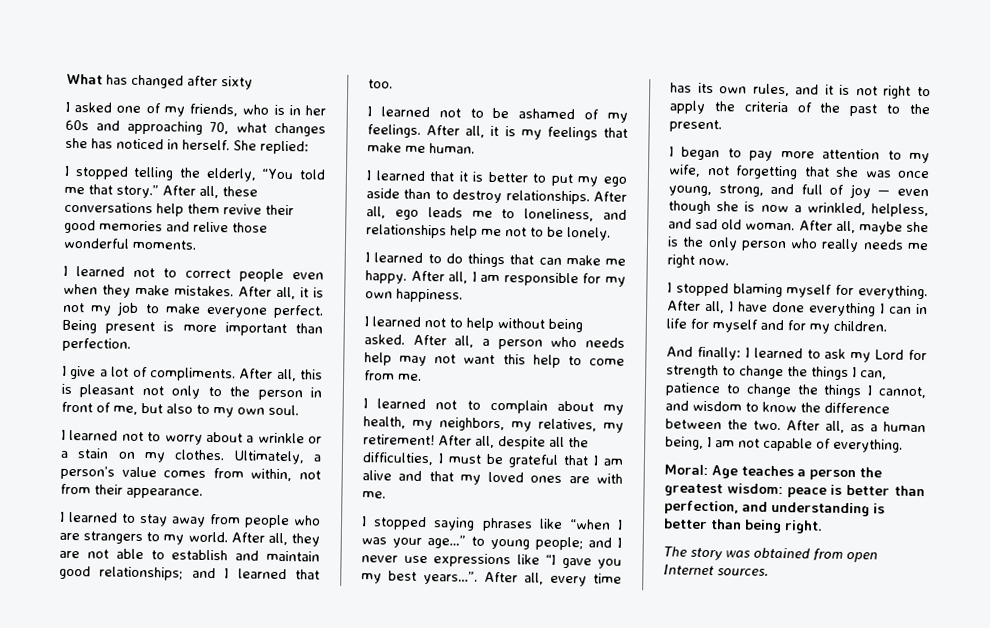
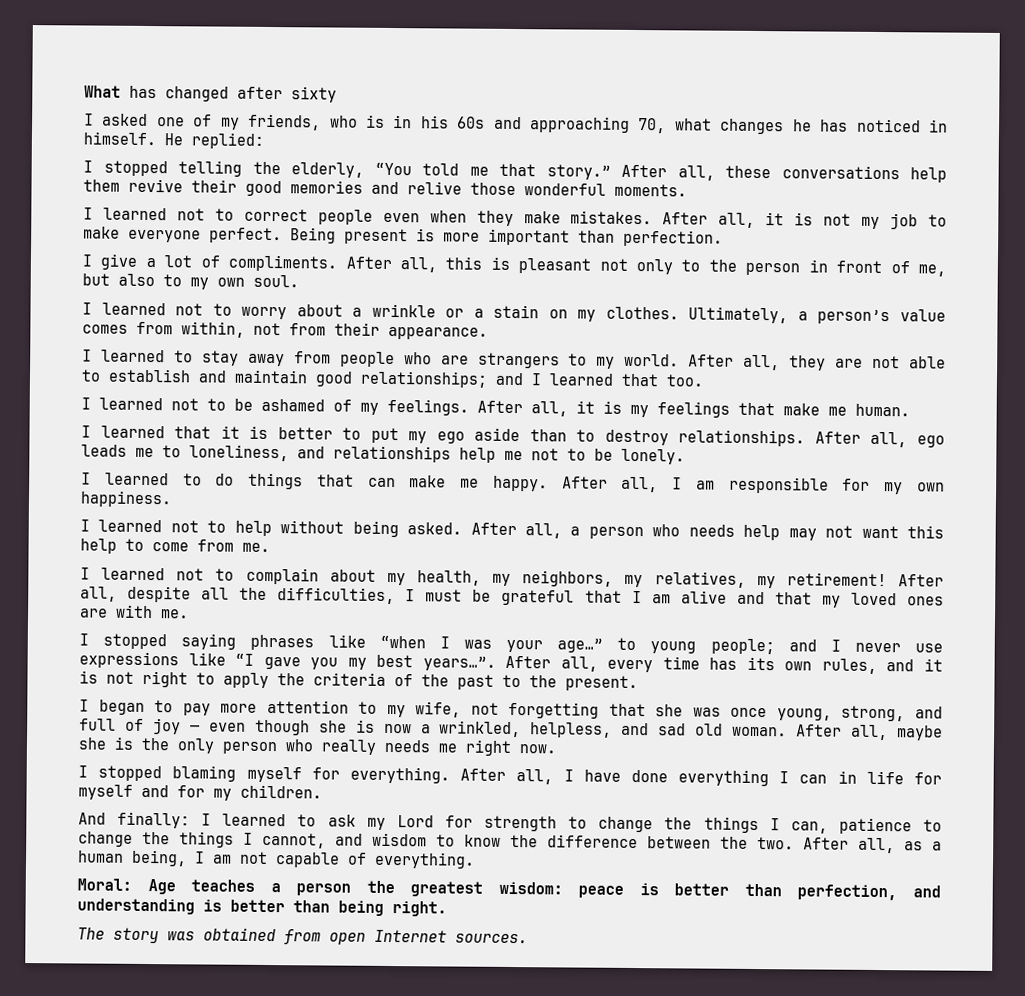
- I asked one of my friends, who is in her 60s and approaching 70, what changes she has noticed in herself. She replied:
+ I asked one of my friends, who is in his 60s and approaching 70, what changes he has noticed in himself. He replied:

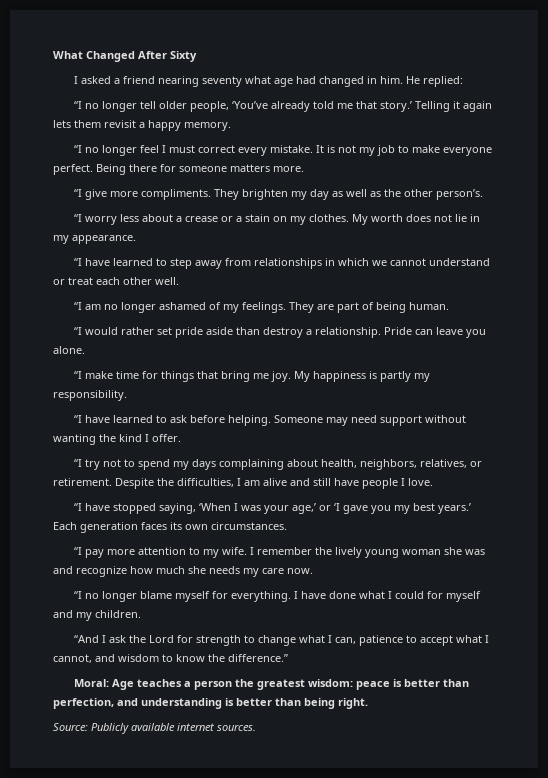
- What has changed after sixty
- I asked one of my friends, who is in his 60s and approaching 70, what changes he has noticed in himself. He replied:
- I stopped telling the elderly, “You told me that story.” After all, these conversations help them revive their good memories and relive those wonderful moments.
- I learned not to correct people even when they make mistakes. After all, it is not my job to make everyone perfect.
+ What Changed After Sixty
+ I asked a friend nearing seventy what age had changed in him. He replied:
+ “I no longer tell older people, ‘You’ve already told me that story.’ Telling it again lets them revisit a happy memory.
+ “I no longer feel I must correct every mistake. It is not my job to make everyone perfect.
- Being present is more important than perfection.
- I give a lot of compliments. After all, this is pleasant not only to the person in front of me, but also to my own soul.
- I learned not to worry about a wrinkle or a stain on my clothes.
+ Being there for someone matters more.
+ “I give more compliments. They brighten my day as well as the other person’s.
+ “I worry less about a crease or a stain on my clothes.
- Ultimately, a person’s value comes from within, not from their appearance.
+ My worth does not lie in my appearance.
- I learned to stay away from people who are strangers to my world. After all, they are not able to establish and maintain good relationships; and I learned that too.
- I learned not to be ashamed of my feelings. After all, it is my feelings that make me human.
- I learned that it is better to put my ego aside than to destroy relationships. After all, ego leads me to loneliness, and relationships help me not to be lonely.
- I learned to do things that can make me happy. After all, I am responsible for my own happiness.
- I learned not to help without being asked. After all, a person who needs help may not want this help to come from me.
- I learned not to complain about my health, my neighbors, my relatives, my retirement! After all, despite all the difficulties, I must be grateful that I am alive and that my loved ones are with me.
- I stopped saying phrases like “when I was your age…” to young people; and I never use expressions like “I gave you my best years…”. After all, every time has its own rules, and it is not right to apply the criteria of the past to the present.
- I began to pay more attention to my wife, not forgetting that she was once young, strong, and full of joy — even though she is now a wrinkled, helpless, and sad old woman. After all, maybe she is the only person who really needs me right now.
- I stopped blaming myself for everything.
+ “I have learned to step away from relationships in which we cannot understand or treat each other well.
+ “I am no longer ashamed of my feelings. They are part of being human.
+ “I would rather set pride aside than destroy a relationship. Pride can leave you alone.
+ “I make time for things that bring me joy. My happiness is partly my responsibility.
+ “I have learned to ask before helping. Someone may need support without wanting the kind I offer.
+ “I try not to spend my days complaining about health, neighbors, relatives, or retirement. Despite the difficulties, I am alive and still have people I love.
+ “I have stopped saying, ‘When I was your age,’ or ‘I gave you my best years.’ Each generation faces its own circumstances.
+ “I pay more attention to my wife. I remember the lively young woman she was and recognize how much she needs my care now.
+ “I no longer blame myself for everything.
- After all, I have done everything I can in life for myself and for my children.
+ I have done what I could for myself and my children.
- And finally: I learned to ask my Lord for strength to change the things I can, patience to change the things I cannot, and wisdom to know the difference between the two. After all, as a human being, I am not capable of everything.
+ “And I ask the Lord for strength to change what I can, patience to accept what I cannot, and wisdom to know the difference.”
- The story was obtained from open Internet sources.
+ Source: Publicly available internet sources.

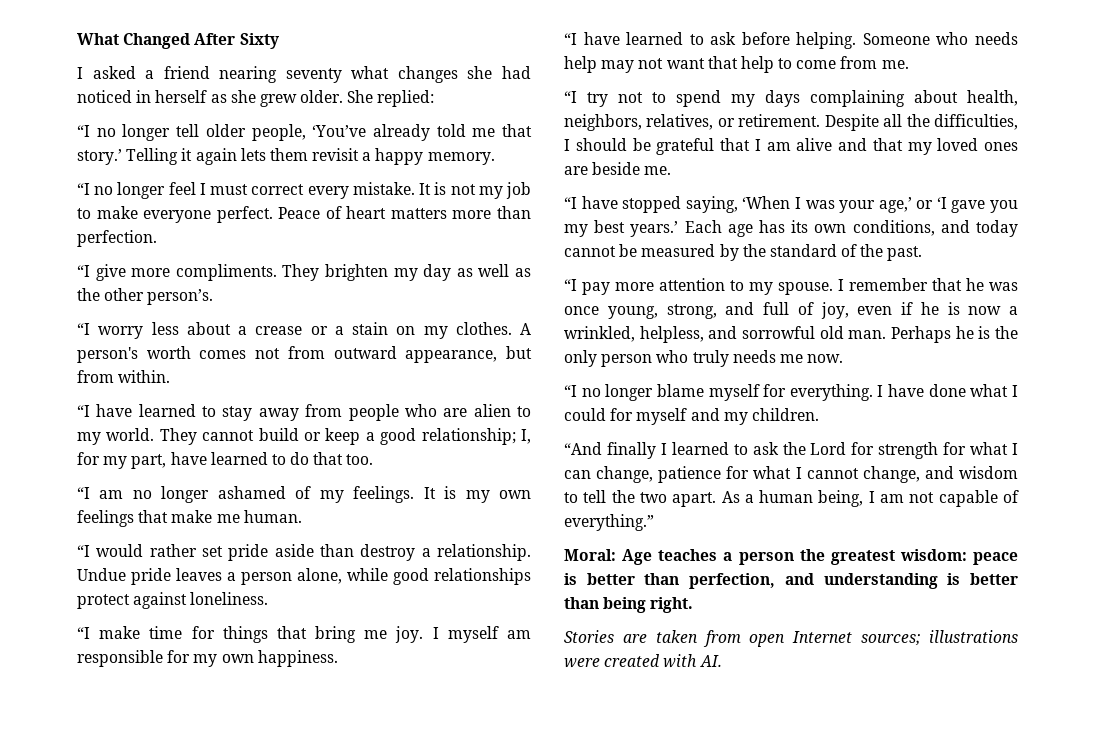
- I asked a friend nearing seventy what age had changed in him. He replied:
+ I asked a friend nearing seventy what changes she had noticed in herself as she grew older. She replied:
- Being there for someone matters more.
+ Peace of heart matters more than perfection.
- My worth does not lie in my appearance.
- “I have learned to step away from relationships in which we cannot understand or treat each other well.
+ A person's worth comes not from outward appearance, but from within.
+ “I have learned to stay away from people who are alien to my world. They cannot build or keep a good relationship; I, for my part, have learned to do that too.
- They are part of being human.
+ It is my own feelings that make me human.
- Pride can leave you alone.
+ Undue pride leaves a person alone, while good relationships protect against loneliness.
- My happiness is partly my responsibility.
+ I myself am responsible for my own happiness.
- Someone may need support without wanting the kind I offer.
+ Someone who needs help may not want that help to come from me.
- Despite the difficulties, I am alive and still have people I love.
+ Despite all the difficulties, I should be grateful that I am alive and that my loved ones are beside me.
- Each generation faces its own circumstances.
+ Each age has its own conditions, and today cannot be measured by the standard of the past.
- “I pay more attention to my wife.
+ “I pay more attention to my spouse.
- I remember the lively young woman she was and recognize how much she needs my care now.
+ I remember that he was once young, strong, and full of joy, even if he is now a wrinkled, helpless, and sorrowful old man. Perhaps he is the only person who truly needs me now.
- “And I ask the Lord for strength to change what I can, patience to accept what I cannot, and wisdom to know the difference.”
+ “And finally I learned to ask the Lord for strength for what I can change, patience for what I cannot change, and wisdom to tell the two apart. As a human being, I am not capable of everything.”
- Source: Publicly available internet sources.
+ Stories are taken from open Internet sources; illustrations were created with AI.

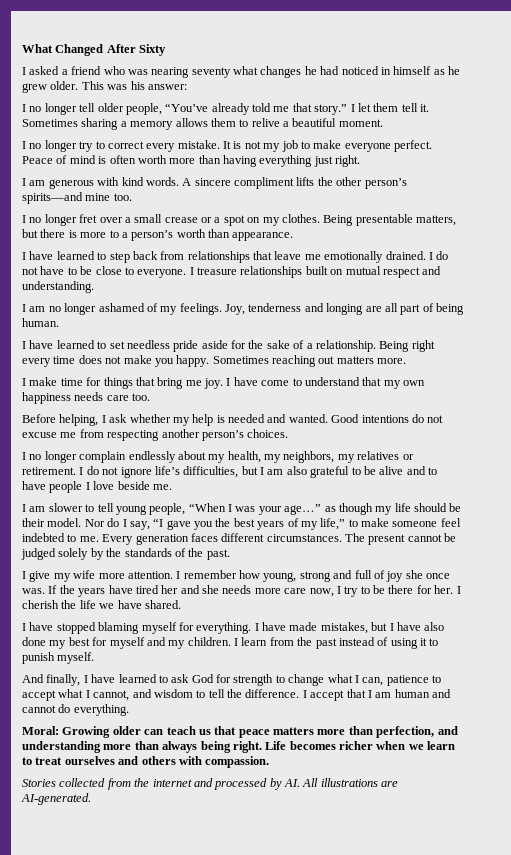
- I asked a friend nearing seventy what changes she had noticed in herself as she grew older. She replied:
- “I no longer tell older people, ‘You’ve already told me that story.’ Telling it again lets them revisit a happy memory.
- “I no longer feel I must correct every mistake.
+ I asked a friend who was nearing seventy what changes he had noticed in himself as he grew older. This was his answer:
+ I no longer tell older people, “You’ve already told me that story.” I let them tell it. Sometimes sharing a memory allows them to relive a beautiful moment.
+ I no longer try to correct every mistake.
- Peace of heart matters more than perfection.
- “I give more compliments. They brighten my day as well as the other person’s.
- “I worry less about a crease or a stain on my clothes.
+ Peace of mind is often worth more than having everything just right.
+ I am generous with kind words. A sincere compliment lifts the other person’s spirits—and mine too.
+ I no longer fret over a small crease or a spot on my clothes.
- A person's worth comes not from outward appearance, but from within.
- “I have learned to stay away from people who are alien to my world. They cannot build or keep a good relationship; I, for my part, have learned to do that too.
- “I am no longer ashamed of my feelings.
+ Being presentable matters, but there is more to a person’s worth than appearance.
+ I have learned to step back from relationships that leave me emotionally drained. I do not have to be close to everyone. I treasure relationships built on mutual respect and understanding.
+ I am no longer ashamed of my feelings.
- It is my own feelings that make me human.
- “I would rather set pride aside than destroy a relationship. Undue pride leaves a person alone, while good relationships protect against loneliness.
- “I make time for things that bring me joy.
+ Joy, tenderness and longing are all part of being human.
+ I have learned to set needless pride aside for the sake of a relationship. Being right every time does not make you happy. Sometimes reaching out matters more.
+ I make time for things that bring me joy.
- I myself am responsible for my own happiness.
- “I have learned to ask before helping. Someone who needs help may not want that help to come from me.
- “I try not to spend my days complaining about health, neighbors, relatives, or retirement. Despite all the difficulties, I should be grateful that I am alive and that my loved ones are beside me.
- “I have stopped saying, ‘When I was your age,’ or ‘I gave you my best years.’ Each age has its own conditions, and today cannot be measured by the standard of the past.
+ I have come to understand that my own happiness needs care too.
+ Before helping, I ask whether my help is needed and wanted. Good intentions do not excuse me from respecting another person’s choices.
+ I no longer complain endlessly about my health, my neighbors, my relatives or retirement. I do not ignore life’s difficulties, but I am also grateful to be alive and to have people I love beside me.
+ I am slower to tell young people, “When I was your age…” as though my life should be their model. Nor do I say, “I gave you the best years of my life,” to make someone feel indebted to me. Every generation faces different circumstances. The present cannot be judged solely by the standards of the past.
- “I pay more attention to my spouse. I remember that he was once young, strong, and full of joy, even if he is now a wrinkled, helpless, and sorrowful old man. Perhaps he is the only person who truly needs me now.
- “I no longer blame myself for everything.
+ I give my wife more attention. I remember how young, strong and full of joy she once was. If the years have tired her and she needs more care now, I try to be there for her. I cherish the life we have shared.
+ I have stopped blaming myself for everything.
- I have done what I could for myself and my children.
- “And finally I learned to ask the Lord for strength for what I can change, patience for what I cannot change, and wisdom to tell the two apart. As a human being, I am not capable of everything.”
- Moral: Age teaches a person the greatest wisdom: peace is better than perfection, and understanding is better than being right.
- Stories are taken from open Internet sources; illustrations were created with AI.
+ I have made mistakes, but I have also done my best for myself and my children. I learn from the past instead of using it to punish myself.
+ And finally, I have learned to ask God for strength to change what I can, patience to accept what I cannot, and wisdom to tell the difference. I accept that I am human and cannot do everything.
+ Moral: Growing older can teach us that peace matters more than perfection, and understanding more than always being right. Life becomes richer when we learn to treat ourselves and others with compassion.
+ Stories collected from the internet and processed by AI. All illustrations are AI-generated.

